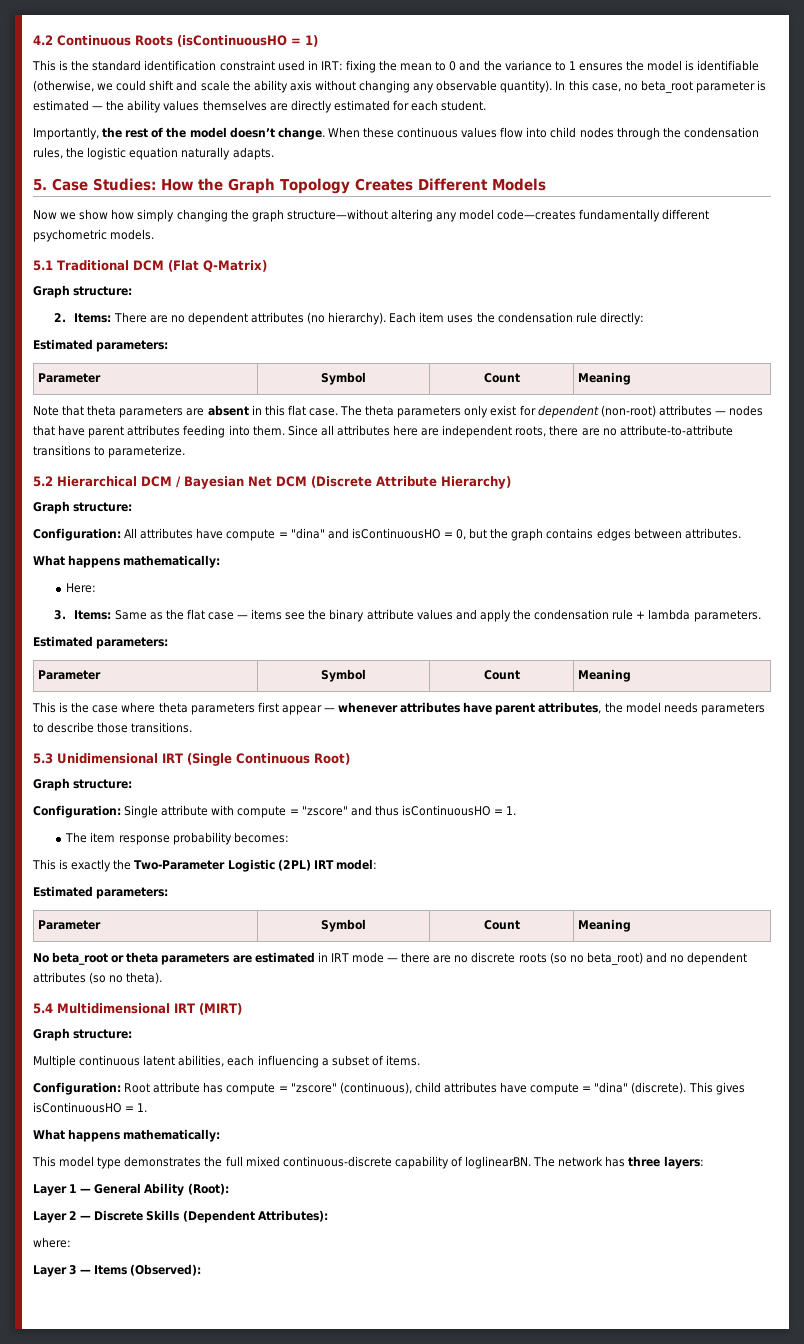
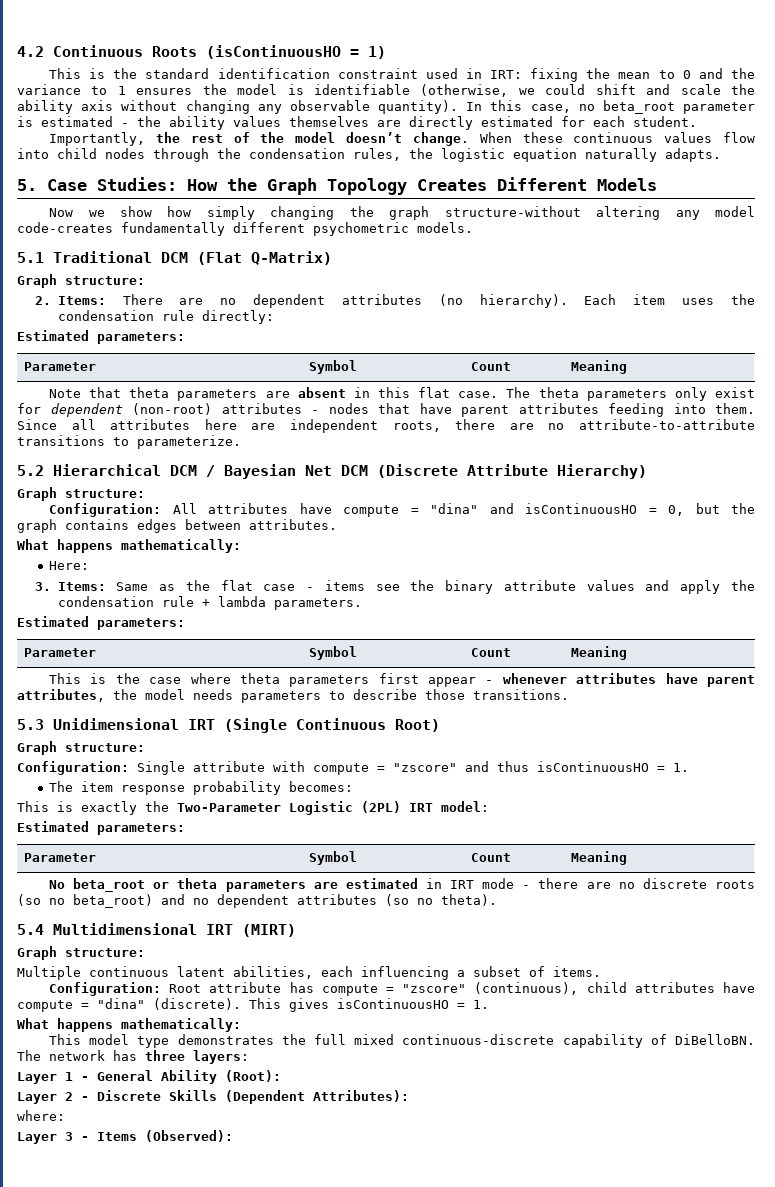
- In this case, no beta_root parameter is estimated — the ability values themselves are directly estimated for each student.
+ In this case, no beta_root parameter is estimated - the ability values themselves are directly estimated for each student.
- Now we show how simply changing the graph structure—without altering any model code—creates fundamentally different psychometric models.
+ Now we show how simply changing the graph structure-without altering any model code-creates fundamentally different psychometric models.
- The theta parameters only exist for dependent (non-root) attributes — nodes that have parent attributes feeding into them.
+ The theta parameters only exist for dependent (non-root) attributes - nodes that have parent attributes feeding into them.
- 3. Items: Same as the flat case — items see the binary attribute values and apply the condensation rule + lambda parameters.
+ 3. Items: Same as the flat case - items see the binary attribute values and apply the condensation rule + lambda parameters.
- This is the case where theta parameters first appear — whenever attributes have parent attributes, the model needs parameters to describe those transitions.
+ This is the case where theta parameters first appear - whenever attributes have parent attributes, the model needs parameters to describe those transitions.
- No beta_root or theta parameters are estimated in IRT mode — there are no discrete roots (so no beta_root) and no dependent attributes (so no theta).
+ No beta_root or theta parameters are estimated in IRT mode - there are no discrete roots (so no beta_root) and no dependent attributes (so no theta).
- This model type demonstrates the full mixed continuous-discrete capability of loglinearBN.
+ This model type demonstrates the full mixed continuous-discrete capability of DiBelloBN.
- Layer 1 — General Ability (Root):
+ Layer 1 - General Ability (Root):
- Layer 2 — Discrete Skills (Dependent Attributes):
+ Layer 2 - Discrete Skills (Dependent Attributes):
- Layer 3 — Items (Observed):
+ Layer 3 - Items (Observed):

